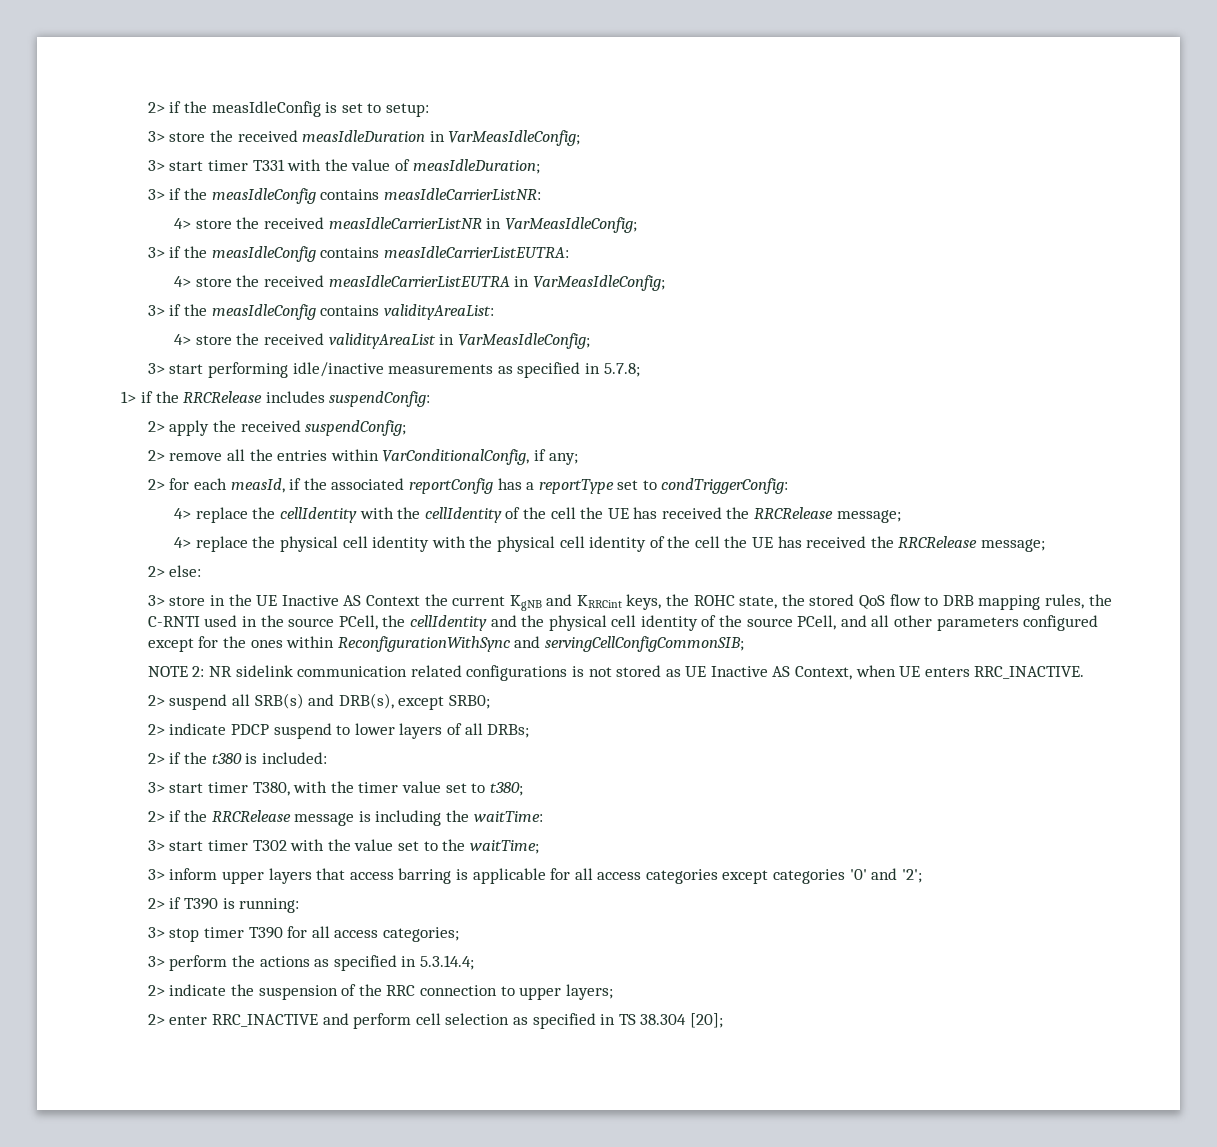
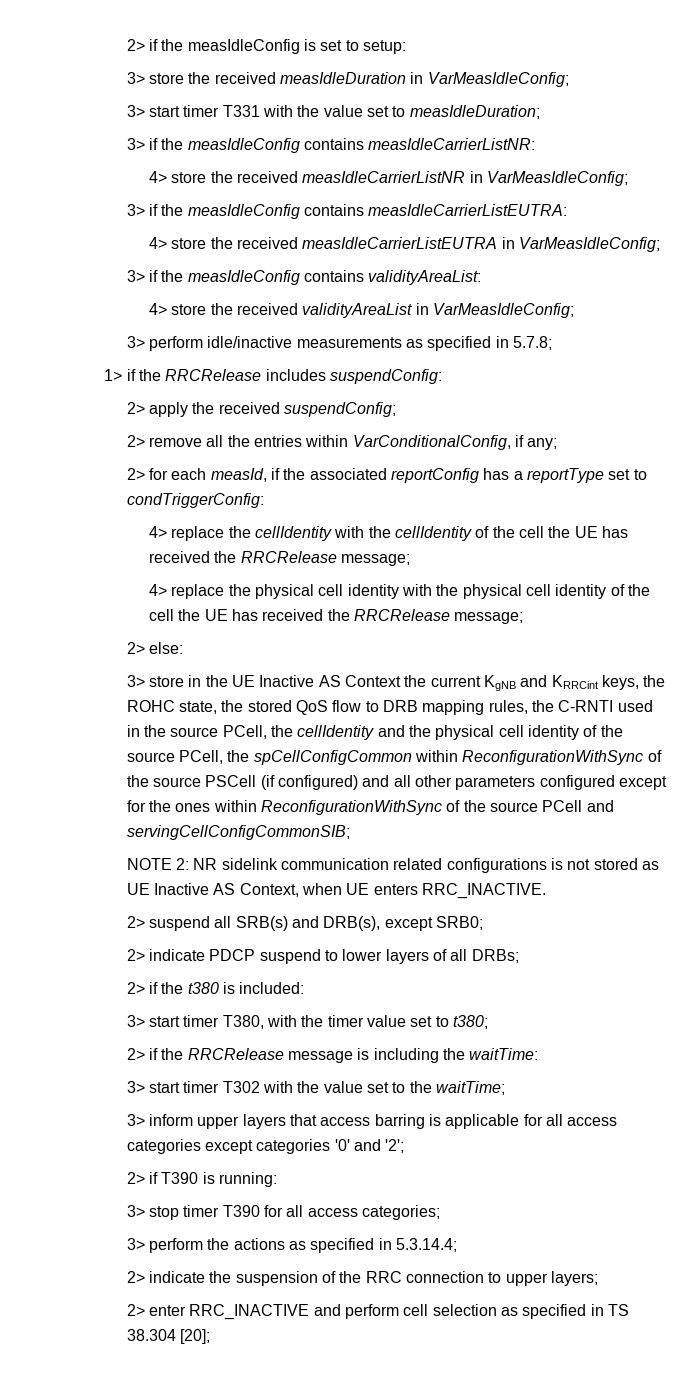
- 3> start timer T331 with the value of measIdleDuration;
+ 3> start timer T331 with the value set to measIdleDuration;
- 3> start performing idle/inactive measurements as specified in 5.7.8;
+ 3> perform idle/inactive measurements as specified in 5.7.8;
- 3> store in the UE Inactive AS Context the current KgNB and KRRCint keys, the ROHC state, the stored QoS flow to DRB mapping rules, the C-RNTI used in the source PCell, the cellIdentity and the physical cell identity of the source PCell, and all other parameters configured except for the ones within ReconfigurationWithSync and servingCellConfigCommonSIB;
+ 3> store in the UE Inactive AS Context the current KgNB and KRRCint keys, the ROHC state, the stored QoS flow to DRB mapping rules, the C-RNTI used in the source PCell, the cellIdentity and the physical cell identity of the source PCell, the spCellConfigCommon within ReconfigurationWithSync of the source PSCell (if configured) and all other parameters configured except for the ones within ReconfigurationWithSync of the source PCell and servingCellConfigCommonSIB;

